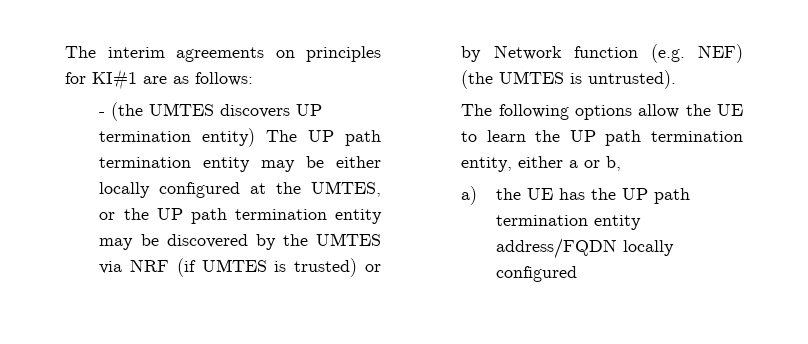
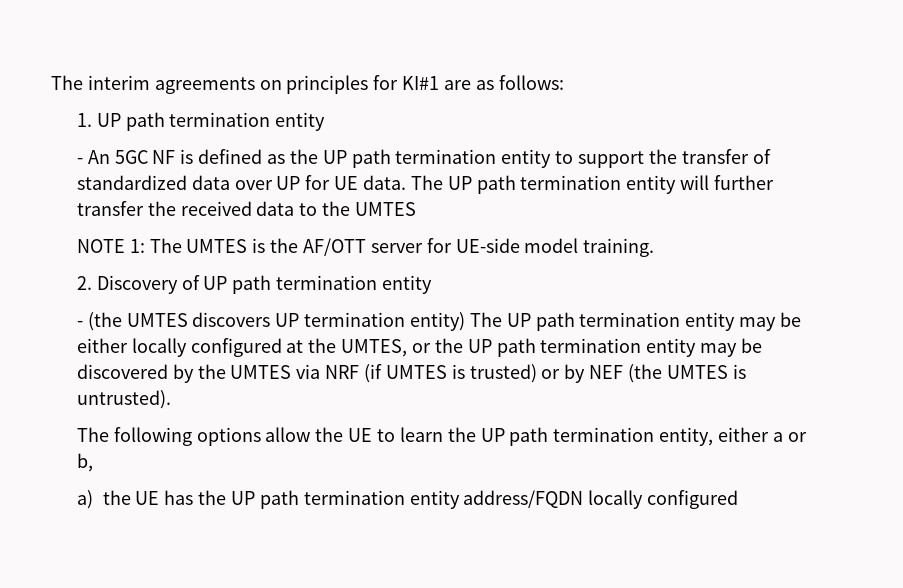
+ 1. UP path termination entity
+ - An 5GC NF is defined as the UP path termination entity to support the transfer of standardized data over UP for UE data. The UP path termination entity will further transfer the received data to the UMTES
+ NOTE 1: The UMTES is the AF/OTT server for UE-side model training.
+ 2. Discovery of UP path termination entity
- - (the UMTES discovers UP termination entity) The UP path termination entity may be either locally configured at the UMTES, or the UP path termination entity may be discovered by the UMTES via NRF (if UMTES is trusted) or by Network function (e.g. NEF) (the UMTES is untrusted).
+ - (the UMTES discovers UP termination entity) The UP path termination entity may be either locally configured at the UMTES, or the UP path termination entity may be discovered by the UMTES via NRF (if UMTES is trusted) or by NEF (the UMTES is untrusted).

